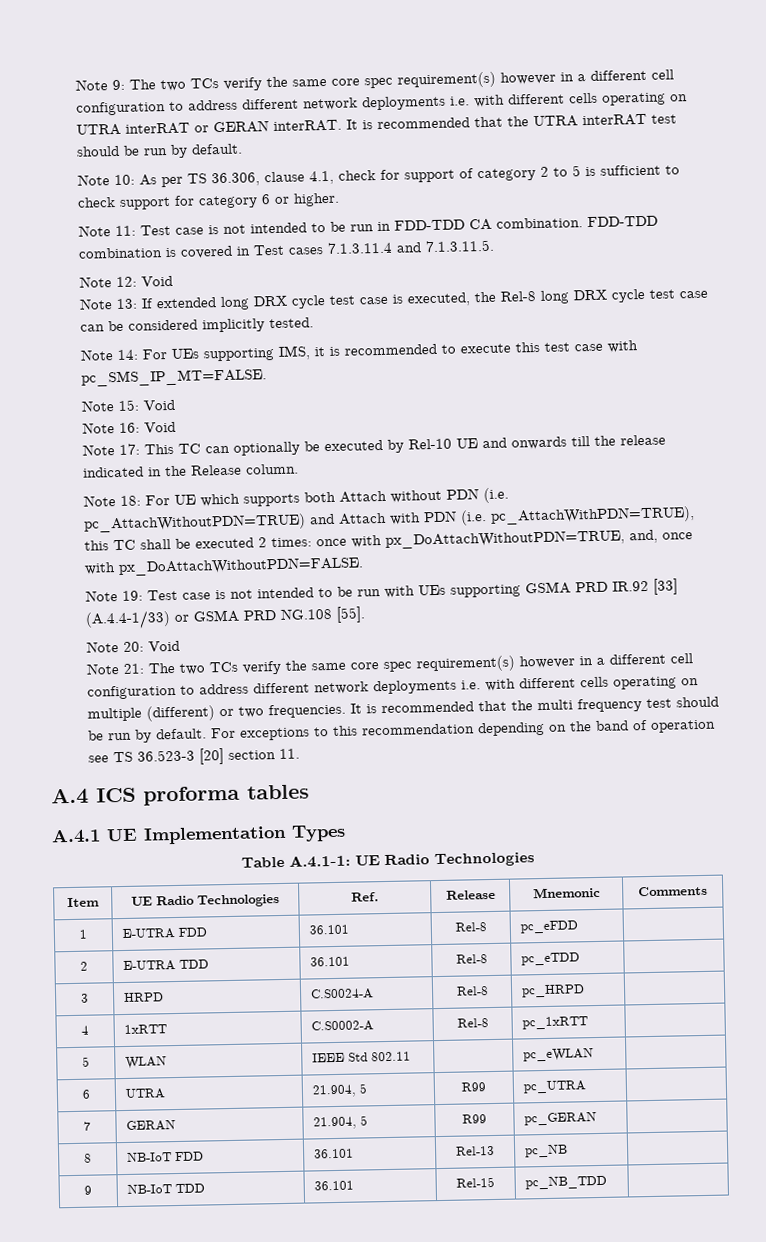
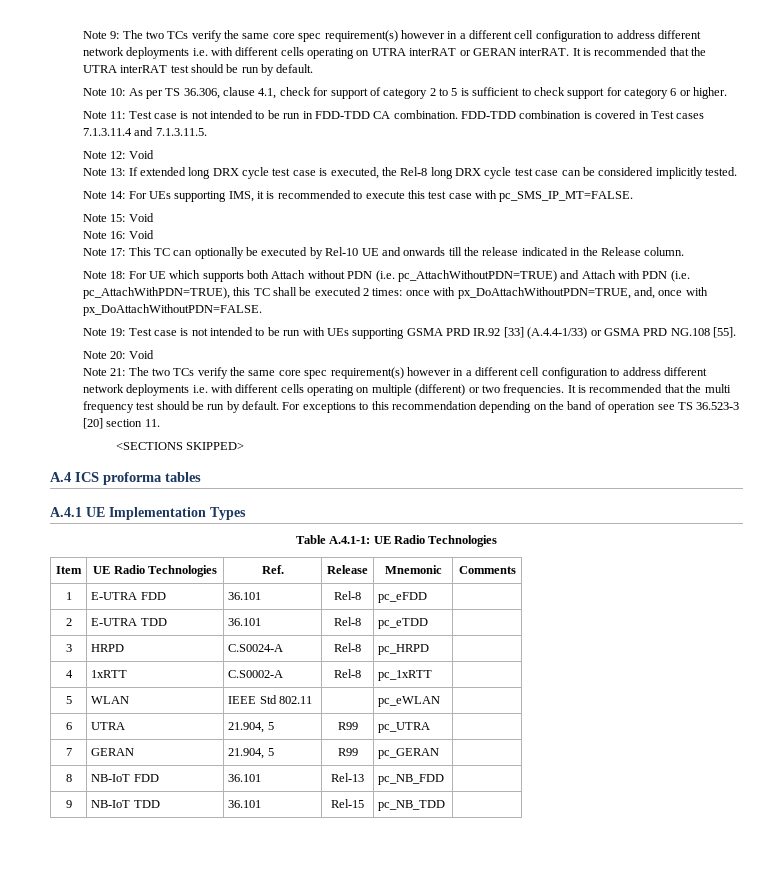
+ <SECTIONS SKIPPED>
- 8 | NB-IoT FDD | 36.101 | Rel-13 | pc_NB |
+ 8 | NB-IoT FDD | 36.101 | Rel-13 | pc_NB_FDD |

